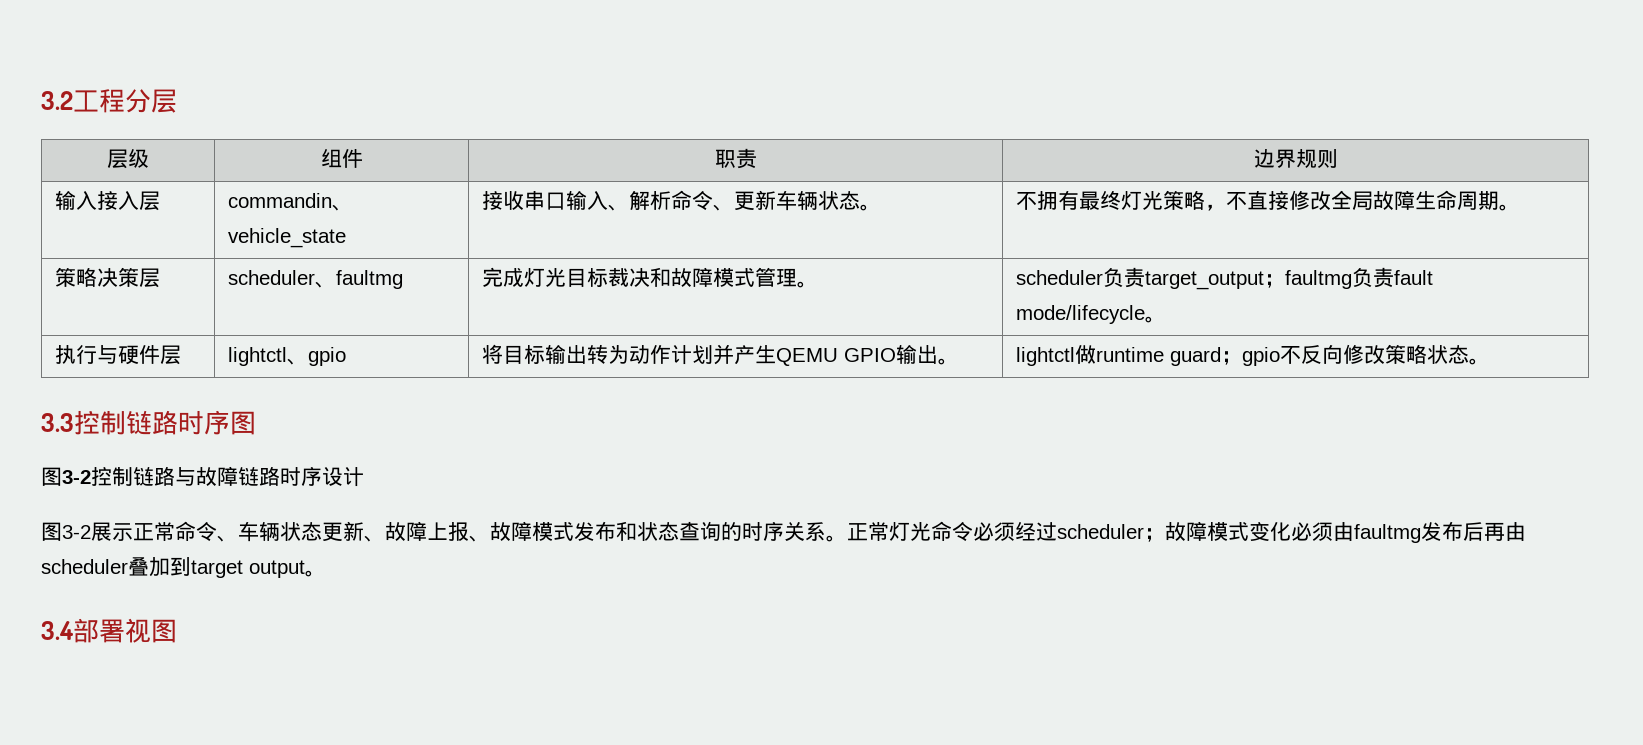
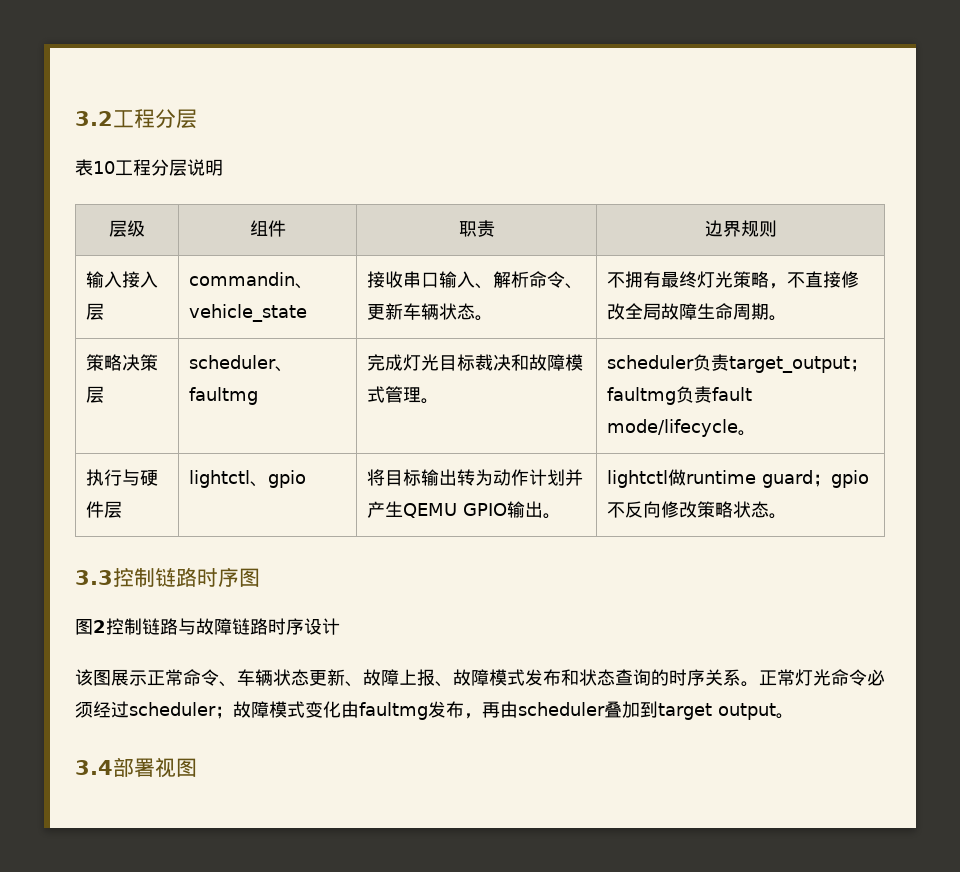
+ 表10工程分层说明
- 图3-2控制链路与故障链路时序设计
+ 图2控制链路与故障链路时序设计
- 图3-2展示正常命令、车辆状态更新、故障上报、故障模式发布和状态查询的时序关系。
+ 该图展示正常命令、车辆状态更新、故障上报、故障模式发布和状态查询的时序关系。
- 正常灯光命令必须经过scheduler；故障模式变化必须由faultmg发布后再由scheduler叠加到target output。
+ 正常灯光命令必须经过scheduler；故障模式变化由faultmg发布，再由scheduler叠加到target output。

